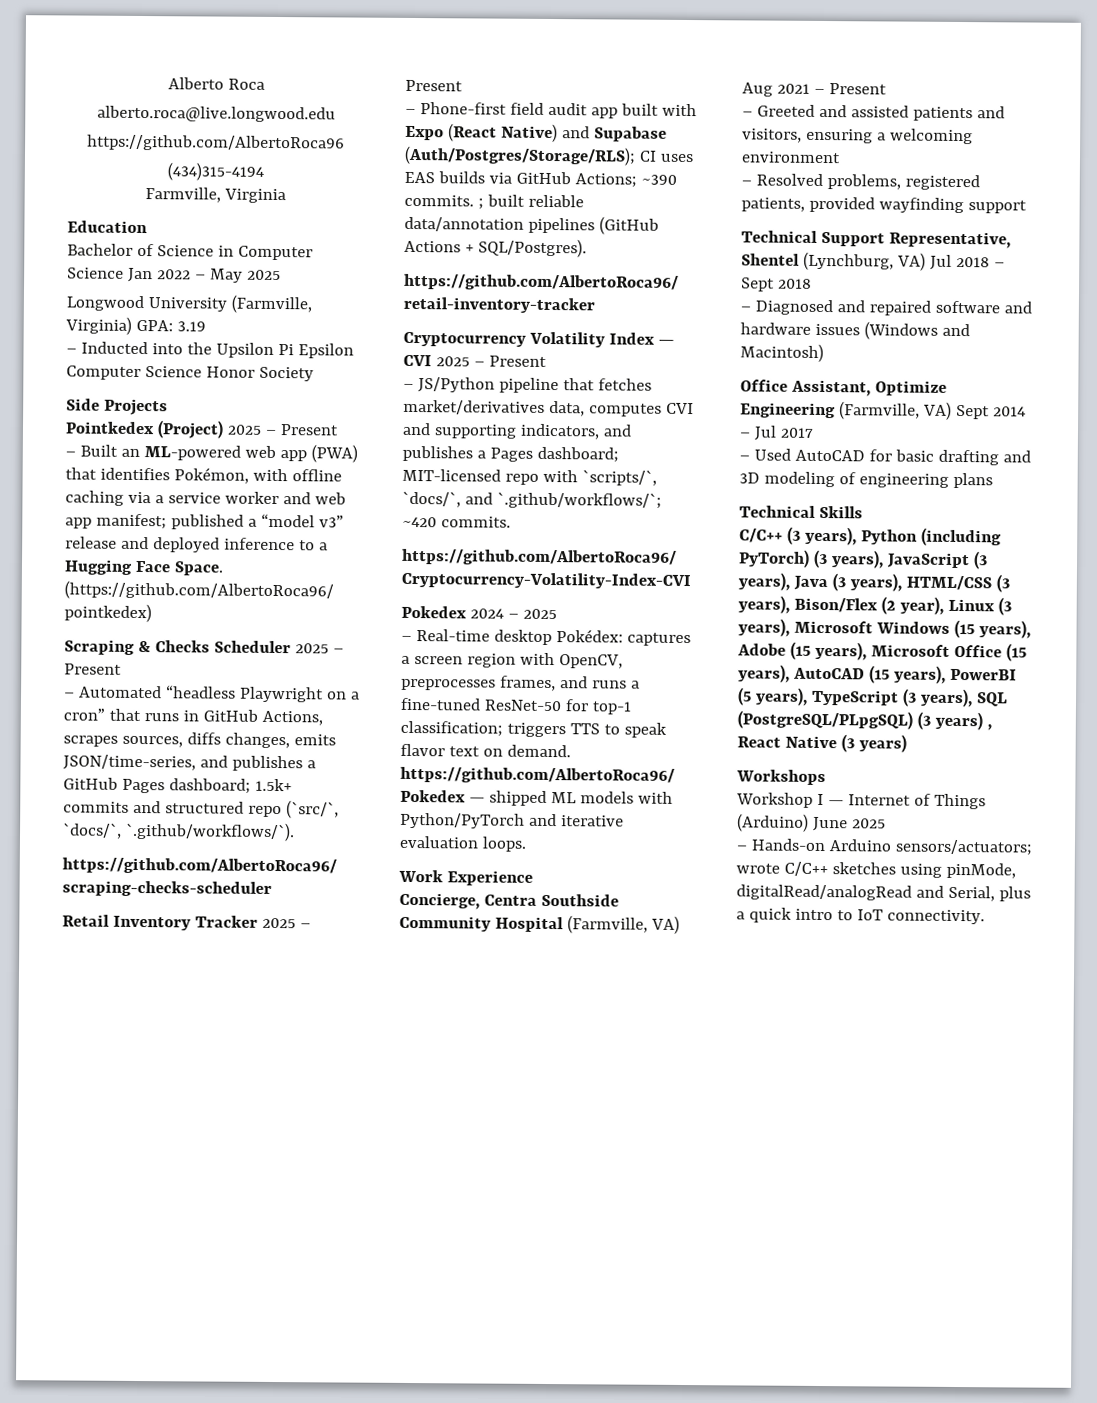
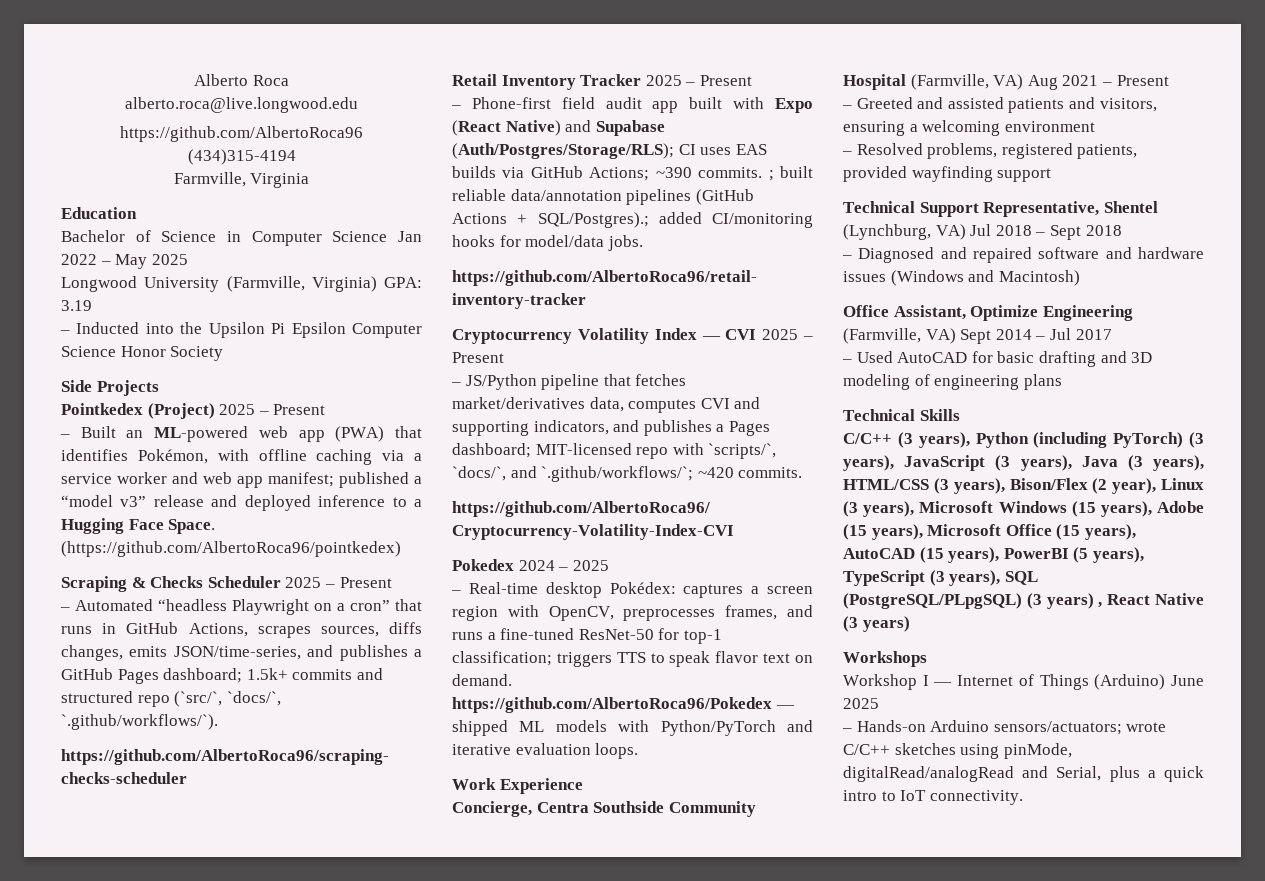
- – Phone-first field audit app built with Expo (React Native) and Supabase (Auth/Postgres/Storage/RLS); CI uses EAS builds via GitHub Actions; ~390 commits. ; built reliable data/annotation pipelines (GitHub Actions + SQL/Postgres).
+ – Phone-first field audit app built with Expo (React Native) and Supabase (Auth/Postgres/Storage/RLS); CI uses EAS builds via GitHub Actions; ~390 commits. ; built reliable data/annotation pipelines (GitHub Actions + SQL/Postgres).; added CI/monitoring hooks for model/data jobs.

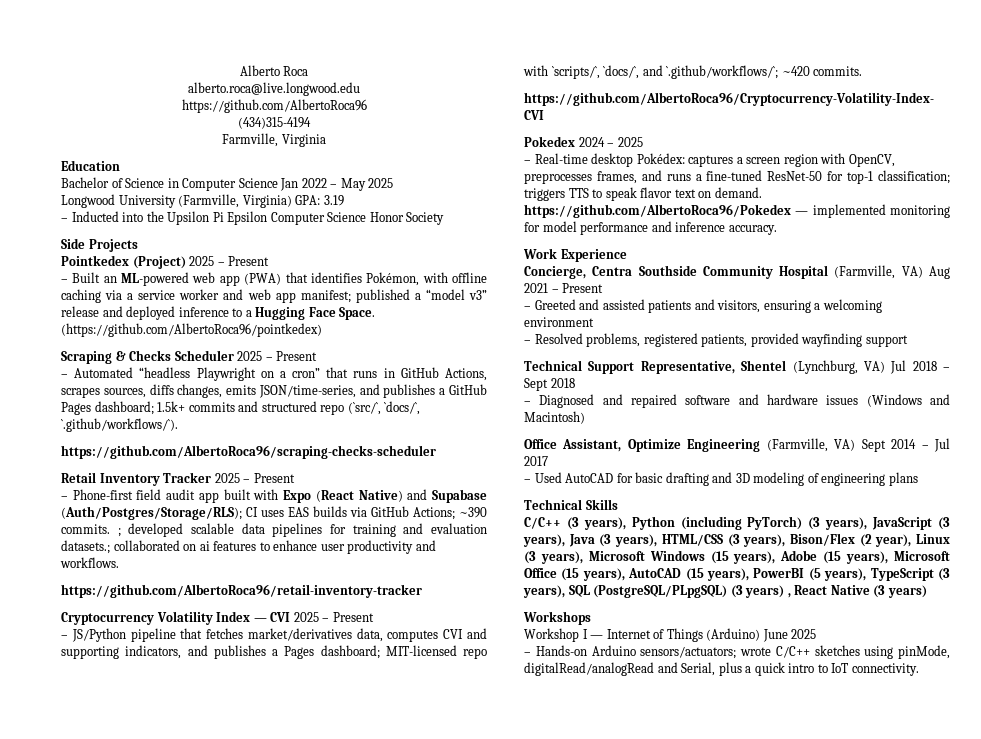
- – Phone-first field audit app built with Expo (React Native) and Supabase (Auth/Postgres/Storage/RLS); CI uses EAS builds via GitHub Actions; ~390 commits. ; built reliable data/annotation pipelines (GitHub Actions + SQL/Postgres).; added CI/monitoring hooks for model/data jobs.
+ – Phone-first field audit app built with Expo (React Native) and Supabase (Auth/Postgres/Storage/RLS); CI uses EAS builds via GitHub Actions; ~390 commits. ; developed scalable data pipelines for training and evaluation datasets.; collaborated on ai features to enhance user productivity and workflows.
- – Real-time desktop Pokédex: captures a screen region with OpenCV, preprocesses frames, and runs a fine-tuned ResNet-50 for top-1 classification; triggers TTS to speak flavor text on demand. https://github.com/AlbertoRoca96/Pokedex — shipped ML models with Python/PyTorch and iterative evaluation loops.
+ – Real-time desktop Pokédex: captures a screen region with OpenCV, preprocesses frames, and runs a fine-tuned ResNet-50 for top-1 classification; triggers TTS to speak flavor text on demand. https://github.com/AlbertoRoca96/Pokedex — implemented monitoring for model performance and inference accuracy.

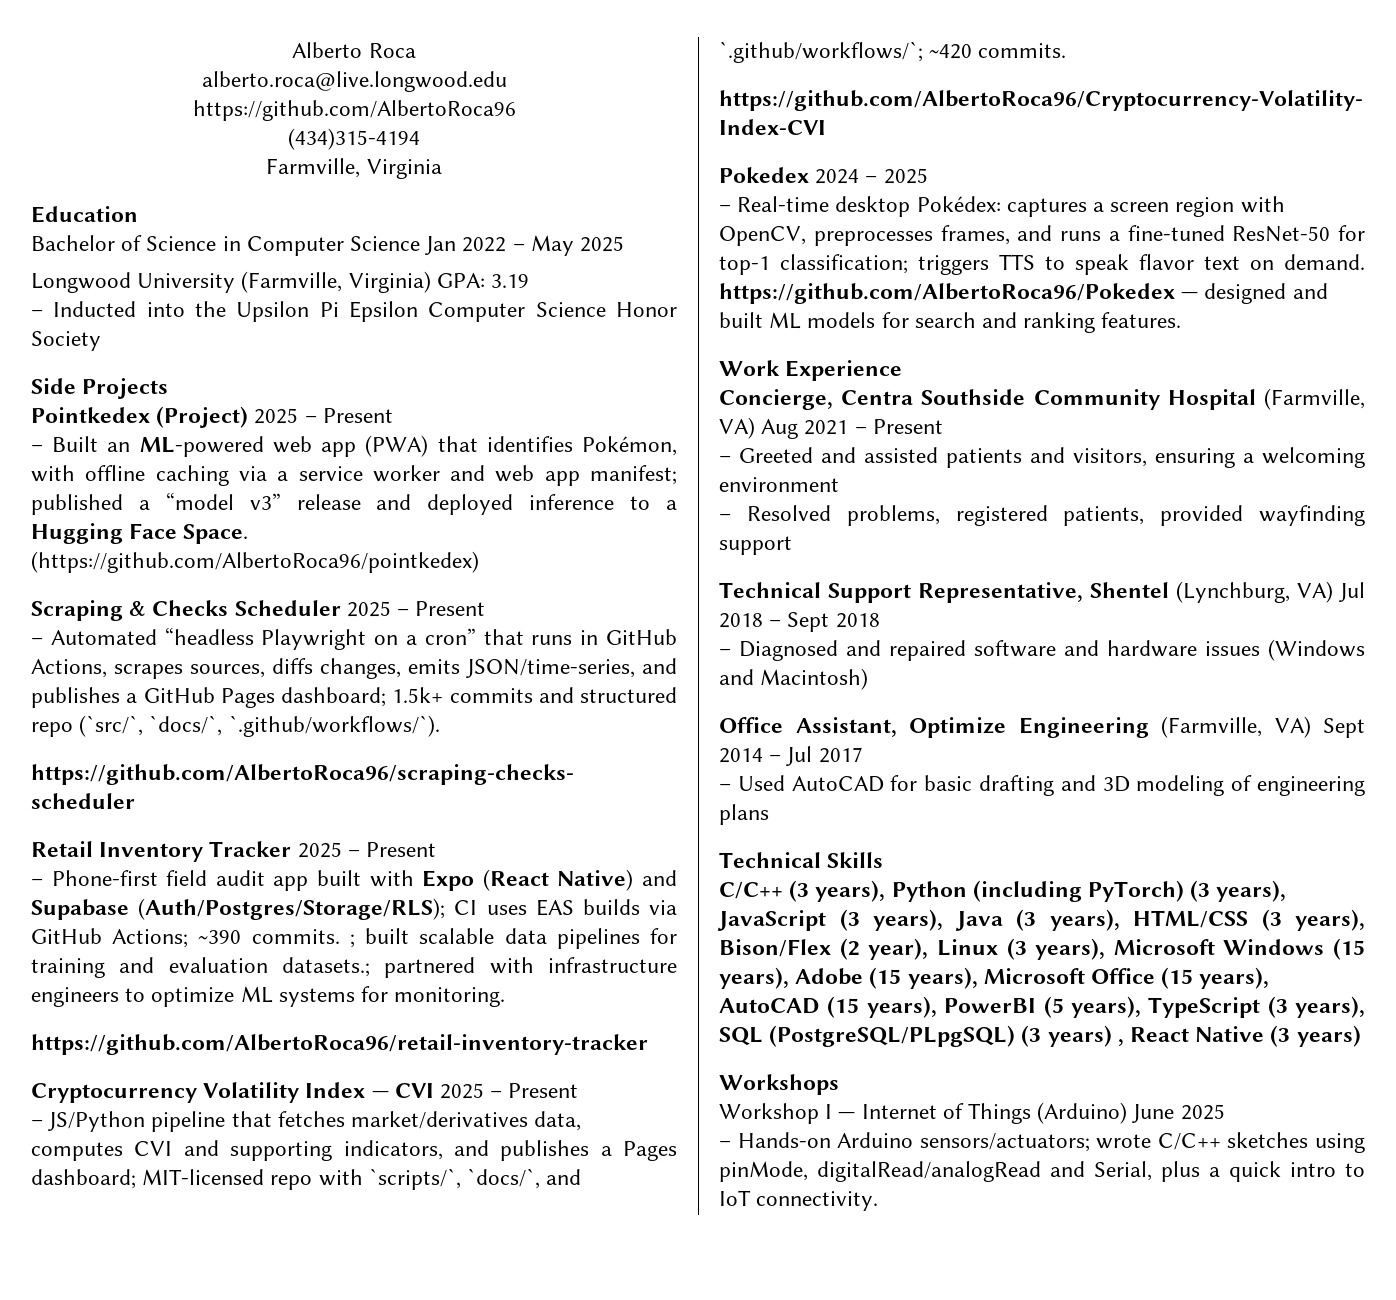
- – Phone-first field audit app built with Expo (React Native) and Supabase (Auth/Postgres/Storage/RLS); CI uses EAS builds via GitHub Actions; ~390 commits. ; developed scalable data pipelines for training and evaluation datasets.; collaborated on ai features to enhance user productivity and workflows.
+ – Phone-first field audit app built with Expo (React Native) and Supabase (Auth/Postgres/Storage/RLS); CI uses EAS builds via GitHub Actions; ~390 commits. ; built scalable data pipelines for training and evaluation datasets.; partnered with infrastructure engineers to optimize ML systems for monitoring.
- – Real-time desktop Pokédex: captures a screen region with OpenCV, preprocesses frames, and runs a fine-tuned ResNet-50 for top-1 classification; triggers TTS to speak flavor text on demand. https://github.com/AlbertoRoca96/Pokedex — implemented monitoring for model performance and inference accuracy.
+ – Real-time desktop Pokédex: captures a screen region with OpenCV, preprocesses frames, and runs a fine-tuned ResNet-50 for top-1 classification; triggers TTS to speak flavor text on demand. https://github.com/AlbertoRoca96/Pokedex — designed and built ML models for search and ranking features.

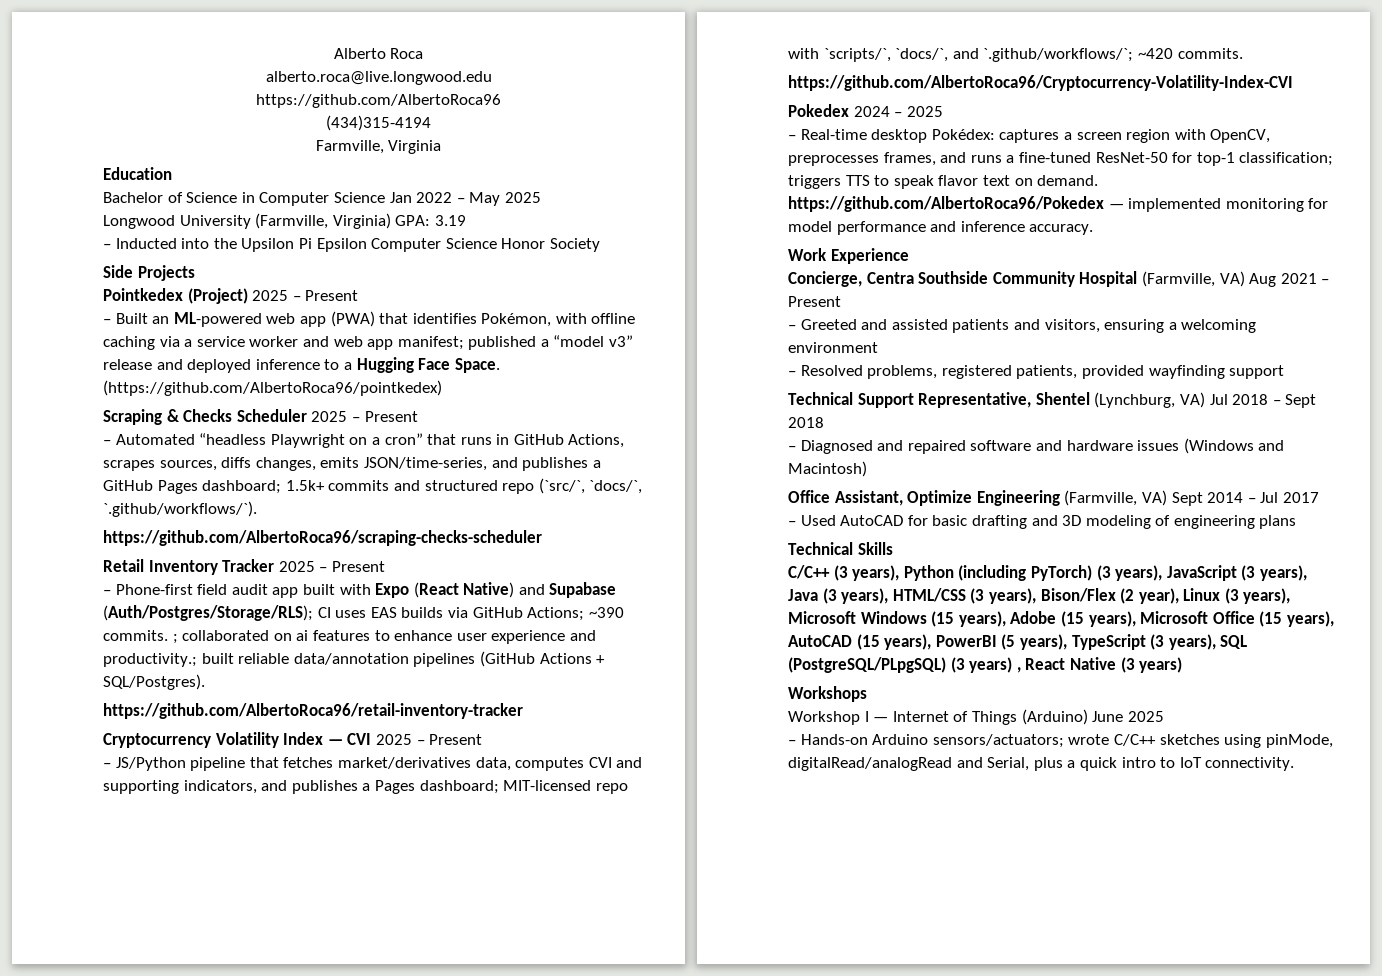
- – Phone-first field audit app built with Expo (React Native) and Supabase (Auth/Postgres/Storage/RLS); CI uses EAS builds via GitHub Actions; ~390 commits. ; built scalable data pipelines for training and evaluation datasets.; partnered with infrastructure engineers to optimize ML systems for monitoring.
+ – Phone-first field audit app built with Expo (React Native) and Supabase (Auth/Postgres/Storage/RLS); CI uses EAS builds via GitHub Actions; ~390 commits. ; collaborated on ai features to enhance user experience and productivity.; built reliable data/annotation pipelines (GitHub Actions + SQL/Postgres).
- – Real-time desktop Pokédex: captures a screen region with OpenCV, preprocesses frames, and runs a fine-tuned ResNet-50 for top-1 classification; triggers TTS to speak flavor text on demand. https://github.com/AlbertoRoca96/Pokedex — designed and built ML models for search and ranking features.
+ – Real-time desktop Pokédex: captures a screen region with OpenCV, preprocesses frames, and runs a fine-tuned ResNet-50 for top-1 classification; triggers TTS to speak flavor text on demand. https://github.com/AlbertoRoca96/Pokedex — implemented monitoring for model performance and inference accuracy.

